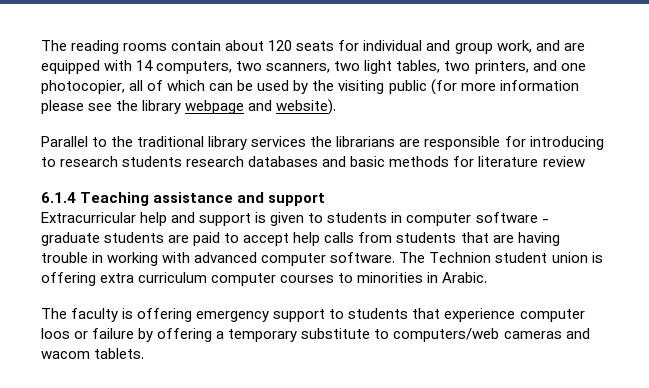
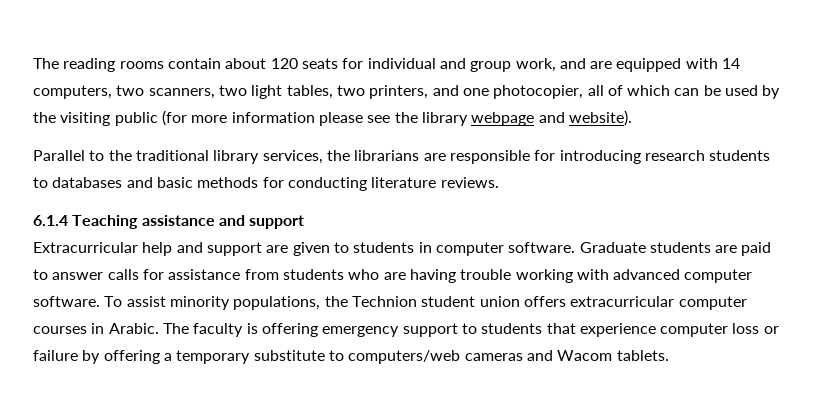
- Parallel to the traditional library services the librarians are responsible for introducing to research students research databases and basic methods for literature review
+ Parallel to the traditional library services, the librarians are responsible for introducing research students to databases and basic methods for conducting literature reviews.
- Extracurricular help and support is given to students in computer software - graduate students are paid to accept help calls from students that are having trouble in working with advanced computer software.
+ Extracurricular help and support are given to students in computer software. Graduate students are paid to answer calls for assistance from students who are having trouble working with advanced computer software.
- The Technion student union is offering extra curriculum computer courses to minorities in Arabic.
- The faculty is offering emergency support to students that experience computer loos or failure by offering a temporary substitute to computers/web cameras and wacom tablets.
+ To assist minority populations, the Technion student union offers extracurricular computer courses in Arabic. The faculty is offering emergency support to students that experience computer loss or failure by offering a temporary substitute to computers/web cameras and Wacom tablets.

